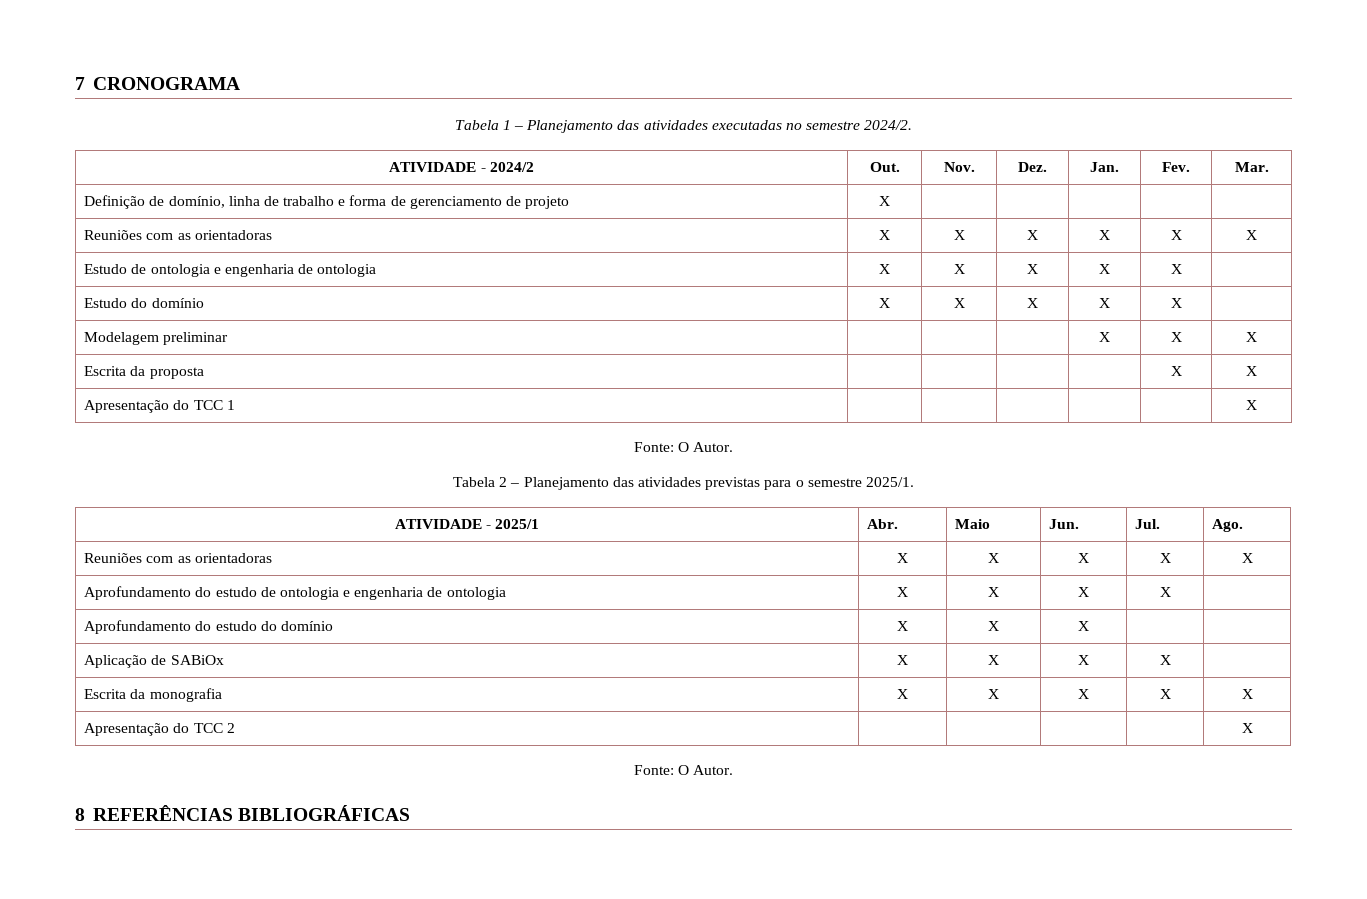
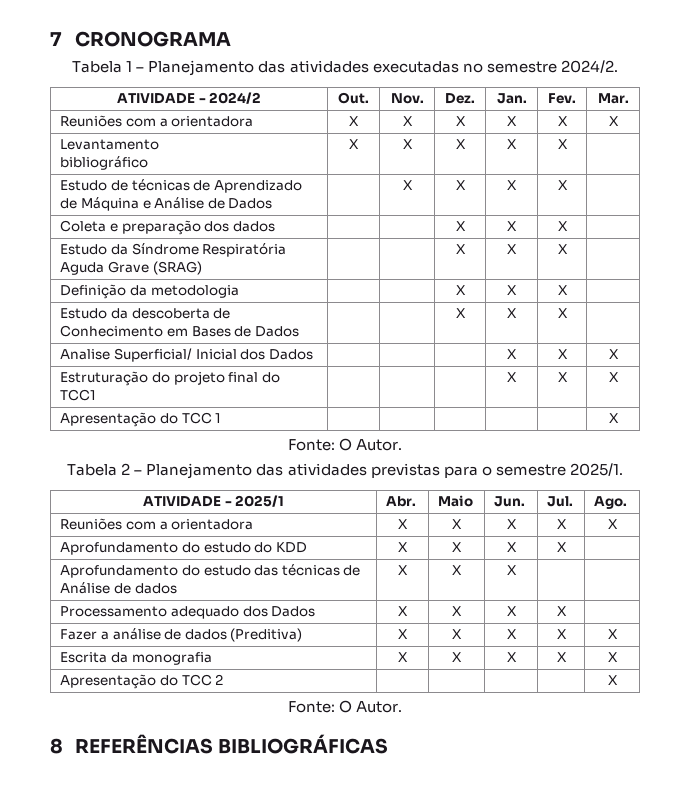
- Definição de domínio, linha de trabalho e forma de gerenciamento de projeto | X | | | | |
- Reuniões com as orientadoras | X | X | X | X | X | X
+ Reuniões com a orientadora | X | X | X | X | X | X
- Estudo de ontologia e engenharia de ontologia | X | X | X | X | X |
+ Levantamento
+ bibliográfico | X | X | X | X | X |
- Estudo do domínio | X | X | X | X | X |
- Modelagem preliminar | | | | X | X | X
- Escrita da proposta | | | | | X | X
+ Estudo de técnicas de Aprendizado de Máquina e Análise de Dados | | X | X | X | X |
+ Coleta e preparação dos dados | | | X | X | X |
+ Estudo da Síndrome Respiratória Aguda Grave (SRAG) | | | X | X | X |
+ Definição da metodologia | | | X | X | X |
+ Estudo da descoberta de Conhecimento em Bases de Dados | | | X | X | X |
+ Analise Superficial/ Inicial dos Dados | | | | X | X | X
+ Estruturação do projeto final do TCC1 | | | | X | X | X
  ATIVIDADE - 2025/1 | Abr. | Maio | Jun. | Jul. | Ago.
- Reuniões com as orientadoras | X | X | X | X | X
+ Reuniões com a orientadora | X | X | X | X | X
- Aprofundamento do estudo de ontologia e engenharia de ontologia | X | X | X | X |
+ Aprofundamento do estudo do KDD | X | X | X | X |
- Aprofundamento do estudo do domínio | X | X | X | |
+ Aprofundamento do estudo das técnicas de Análise de dados | X | X | X | |
- Aplicação de SABiOx | X | X | X | X |
+ Processamento adequado dos Dados | X | X | X | X |
+ Fazer a análise de dados (Preditiva) | X | X | X | X | X

